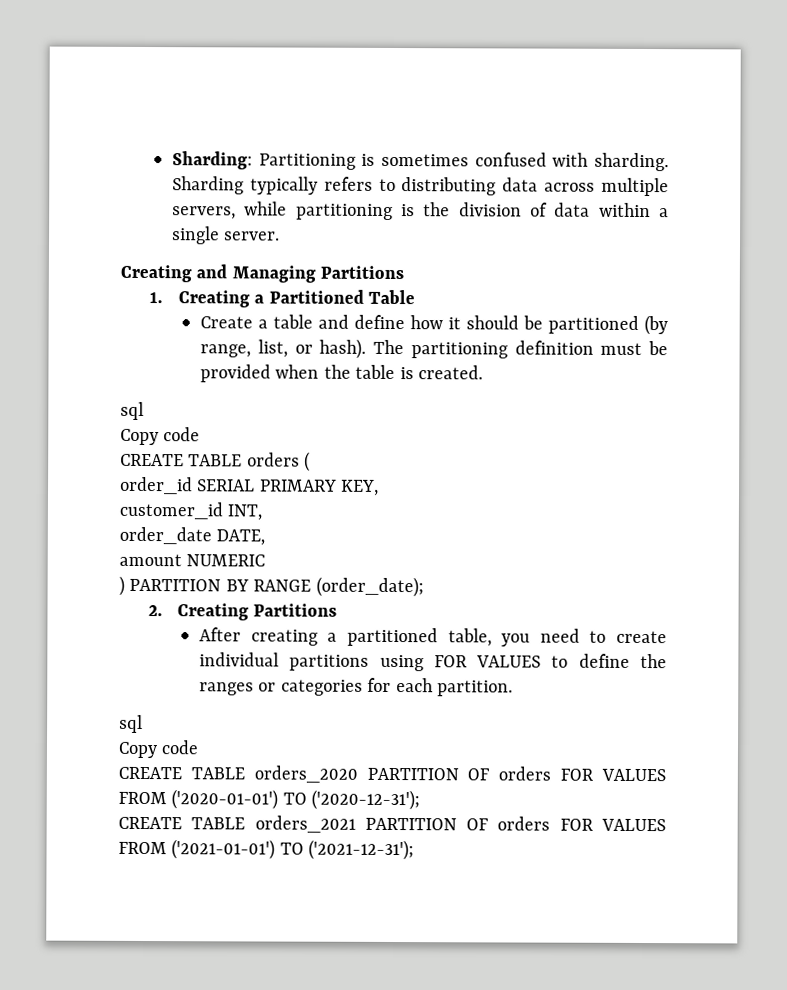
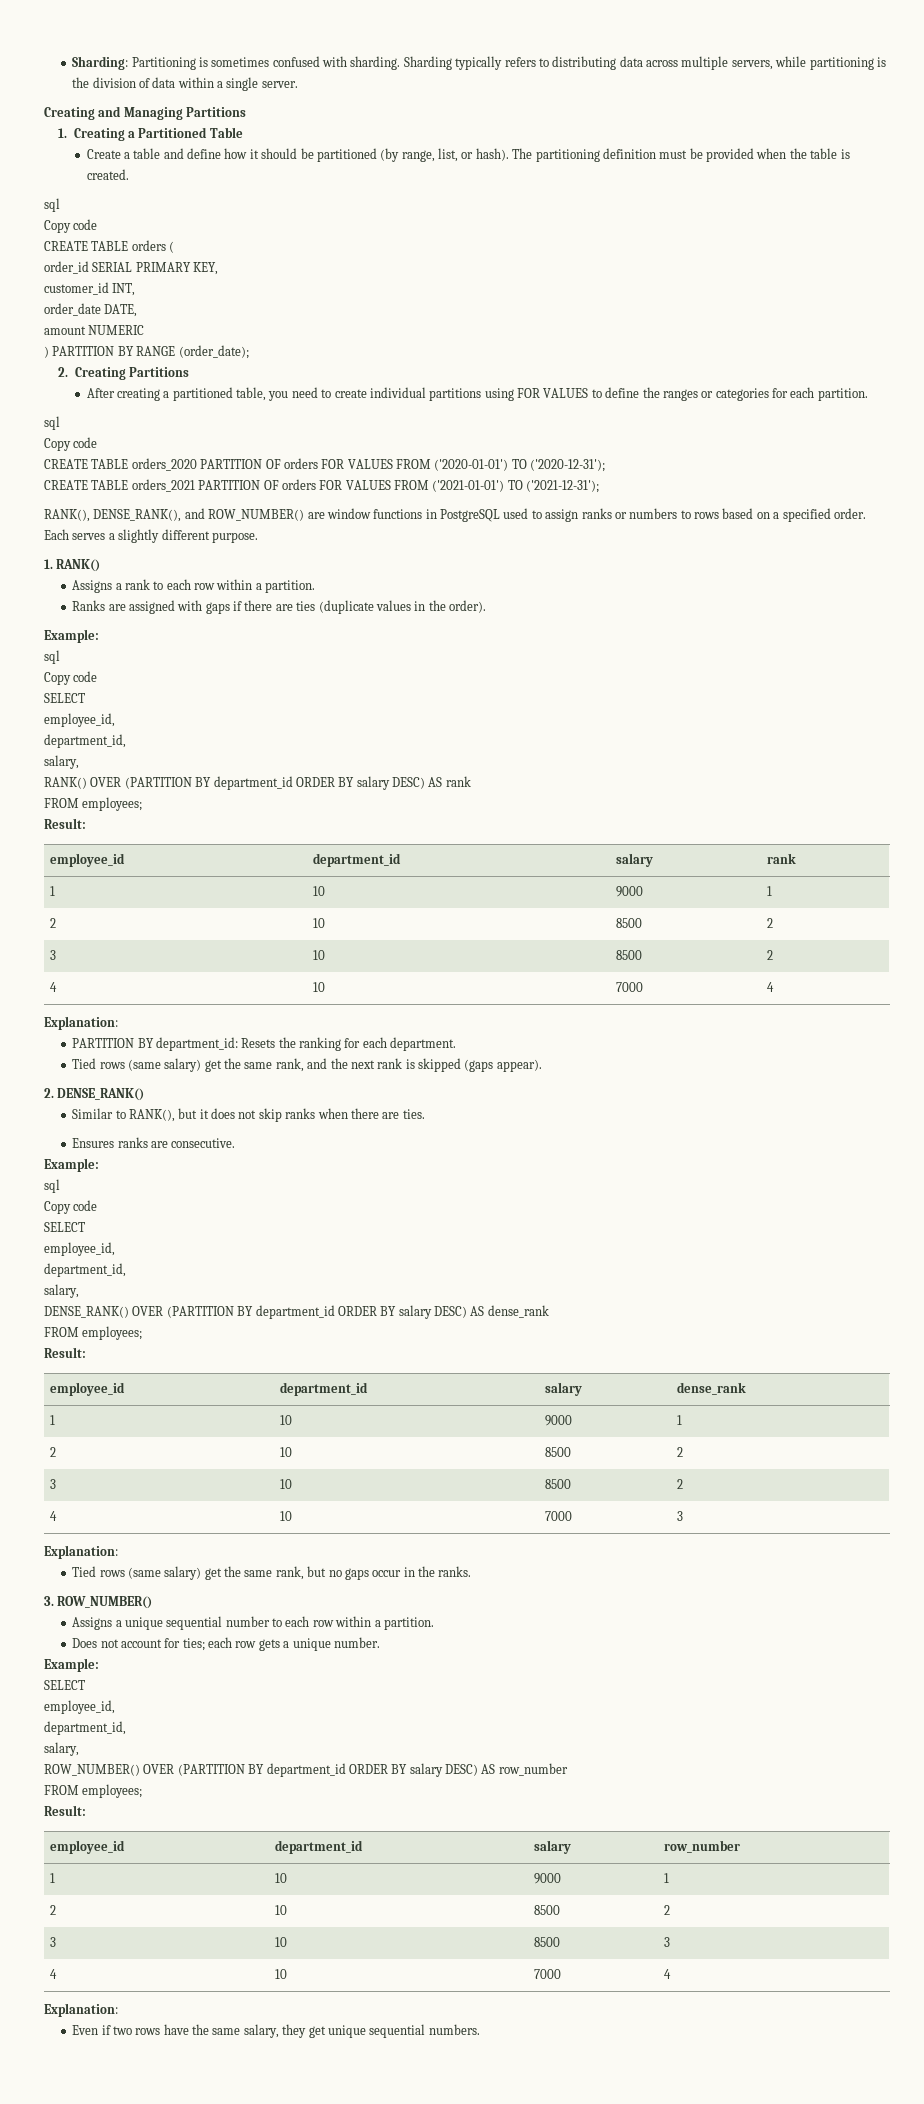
+ RANK(), DENSE_RANK(), and ROW_NUMBER() are window functions in PostgreSQL used to assign ranks or numbers to rows based on a specified order. Each serves a slightly different purpose.
+ 1. RANK()
+ Assigns a rank to each row within a partition.
+ Ranks are assigned with gaps if there are ties (duplicate values in the order).
+ Example:
+ sql
+ Copy code
+ SELECT
+ employee_id,
+ department_id,
+ salary,
+ RANK() OVER (PARTITION BY department_id ORDER BY salary DESC) AS rank
+ FROM employees;
+ Result:
+ employee_id | department_id | salary | rank
+ 1 | 10 | 9000 | 1
+ 2 | 10 | 8500 | 2
+ 3 | 10 | 8500 | 2
+ 4 | 10 | 7000 | 4
+ Explanation:
+ PARTITION BY department_id: Resets the ranking for each department.
+ Tied rows (same salary) get the same rank, and the next rank is skipped (gaps appear).
+ 2. DENSE_RANK()
+ Similar to RANK(), but it does not skip ranks when there are ties.
+ Ensures ranks are consecutive.
+ Example:
+ sql
+ Copy code
+ SELECT
+ employee_id,
+ department_id,
+ salary,
+ DENSE_RANK() OVER (PARTITION BY department_id ORDER BY salary DESC) AS dense_rank
+ FROM employees;
+ Result:
+ employee_id | department_id | salary | dense_rank
+ 1 | 10 | 9000 | 1
+ 2 | 10 | 8500 | 2
+ 3 | 10 | 8500 | 2
+ 4 | 10 | 7000 | 3
+ Explanation:
+ Tied rows (same salary) get the same rank, but no gaps occur in the ranks.
+ 3. ROW_NUMBER()
+ Assigns a unique sequential number to each row within a partition.
+ Does not account for ties; each row gets a unique number.
+ Example:
+ SELECT
+ employee_id,
+ department_id,
+ salary,
+ ROW_NUMBER() OVER (PARTITION BY department_id ORDER BY salary DESC) AS row_number
+ FROM employees;
+ Result:
+ employee_id | department_id | salary | row_number
+ 1 | 10 | 9000 | 1
+ 2 | 10 | 8500 | 2
+ 3 | 10 | 8500 | 3
+ 4 | 10 | 7000 | 4
+ Explanation:
+ Even if two rows have the same salary, they get unique sequential numbers.

